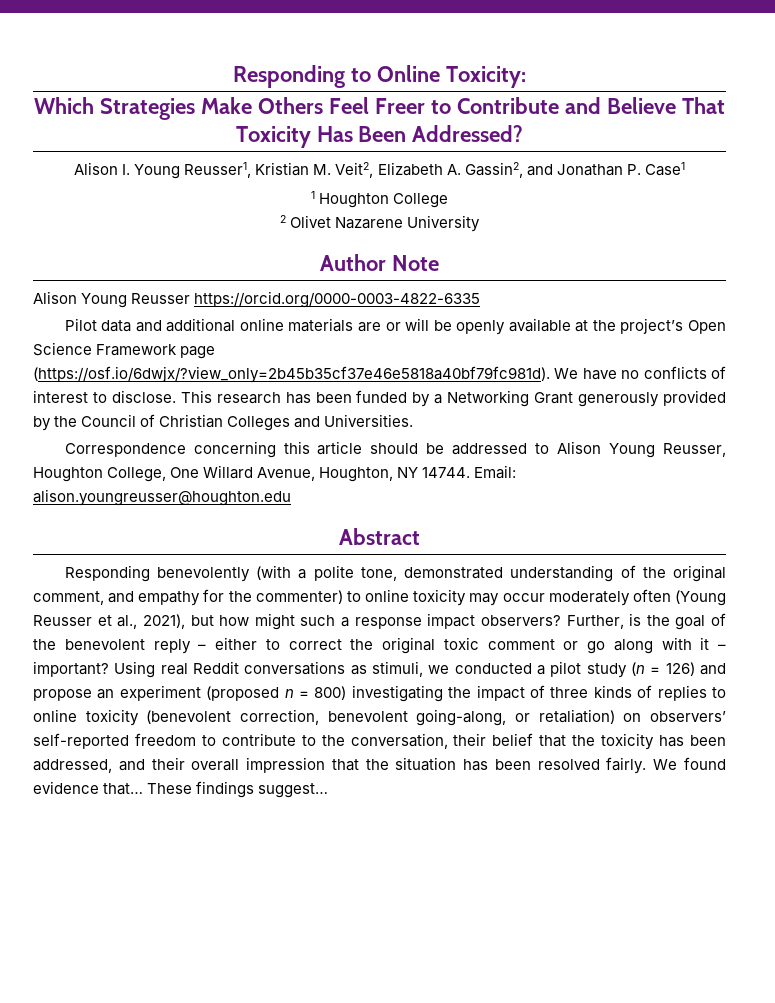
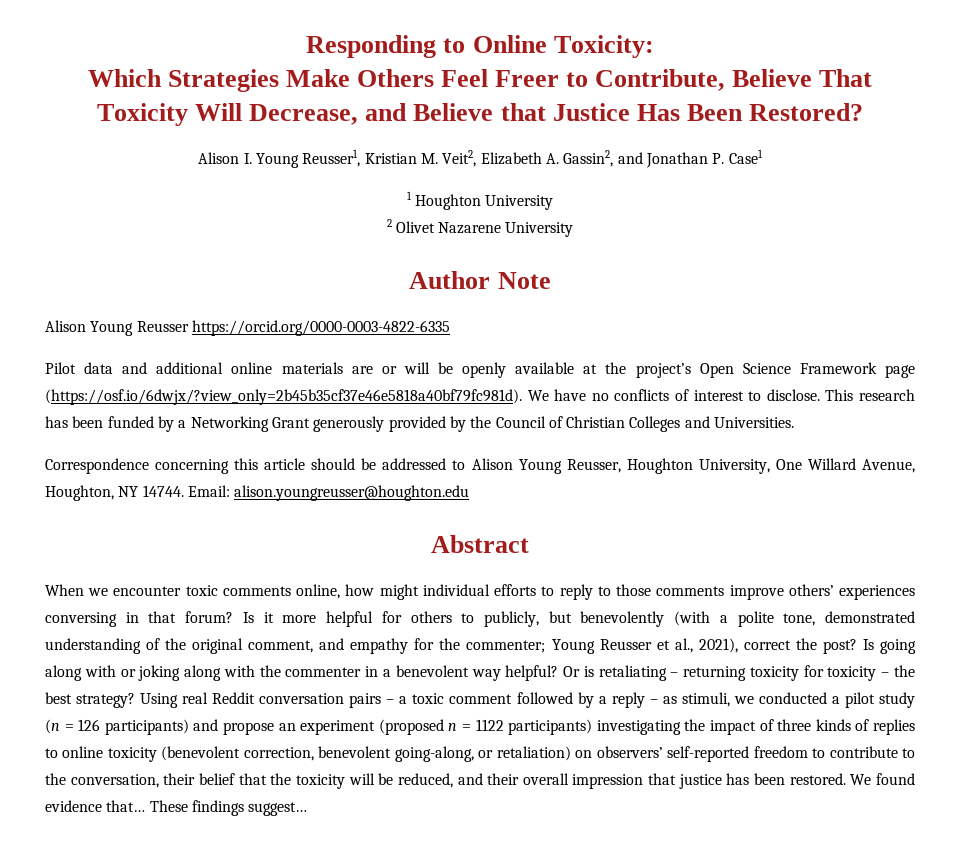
- Which Strategies Make Others Feel Freer to Contribute and Believe That Toxicity Has Been Addressed?
+ Which Strategies Make Others Feel Freer to Contribute, Believe That Toxicity Will Decrease, and Believe that Justice Has Been Restored?
- 1 Houghton College
+ 1 Houghton University
- Correspondence concerning this article should be addressed to Alison Young Reusser, Houghton College, One Willard Avenue, Houghton, NY 14744.
+ Correspondence concerning this article should be addressed to Alison Young Reusser, Houghton University, One Willard Avenue, Houghton, NY 14744.
- Responding benevolently (with a polite tone, demonstrated understanding of the original comment, and empathy for the commenter) to online toxicity may occur moderately often (Young Reusser et al., 2021), but how might such a response impact observers? Further, is the goal of the benevolent reply – either to correct the original toxic comment or go along with it – important? Using real Reddit conversations as stimuli, we conducted a pilot study (n = 126) and propose an experiment (proposed n = 800) investigating the impact of three kinds of replies to online toxicity (benevolent correction, benevolent going-along, or retaliation) on observers’ self-reported freedom to contribute to the conversation, their belief that the toxicity has been addressed, and their overall impression that the situation has been resolved fairly.
+ When we encounter toxic comments online, how might individual efforts to reply to those comments improve others’ experiences conversing in that forum? Is it more helpful for others to publicly, but benevolently (with a polite tone, demonstrated understanding of the original comment, and empathy for the commenter; Young Reusser et al., 2021), correct the post? Is going along with or joking along with the commenter in a benevolent way helpful? Or is retaliating – returning toxicity for toxicity – the best strategy? Using real Reddit conversation pairs – a toxic comment followed by a reply – as stimuli, we conducted a pilot study (n = 126 participants) and propose an experiment (proposed n = 1122 participants) investigating the impact of three kinds of replies to online toxicity (benevolent correction, benevolent going-along, or retaliation) on observers’ self-reported freedom to contribute to the conversation, their belief that the toxicity will be reduced, and their overall impression that justice has been restored.

